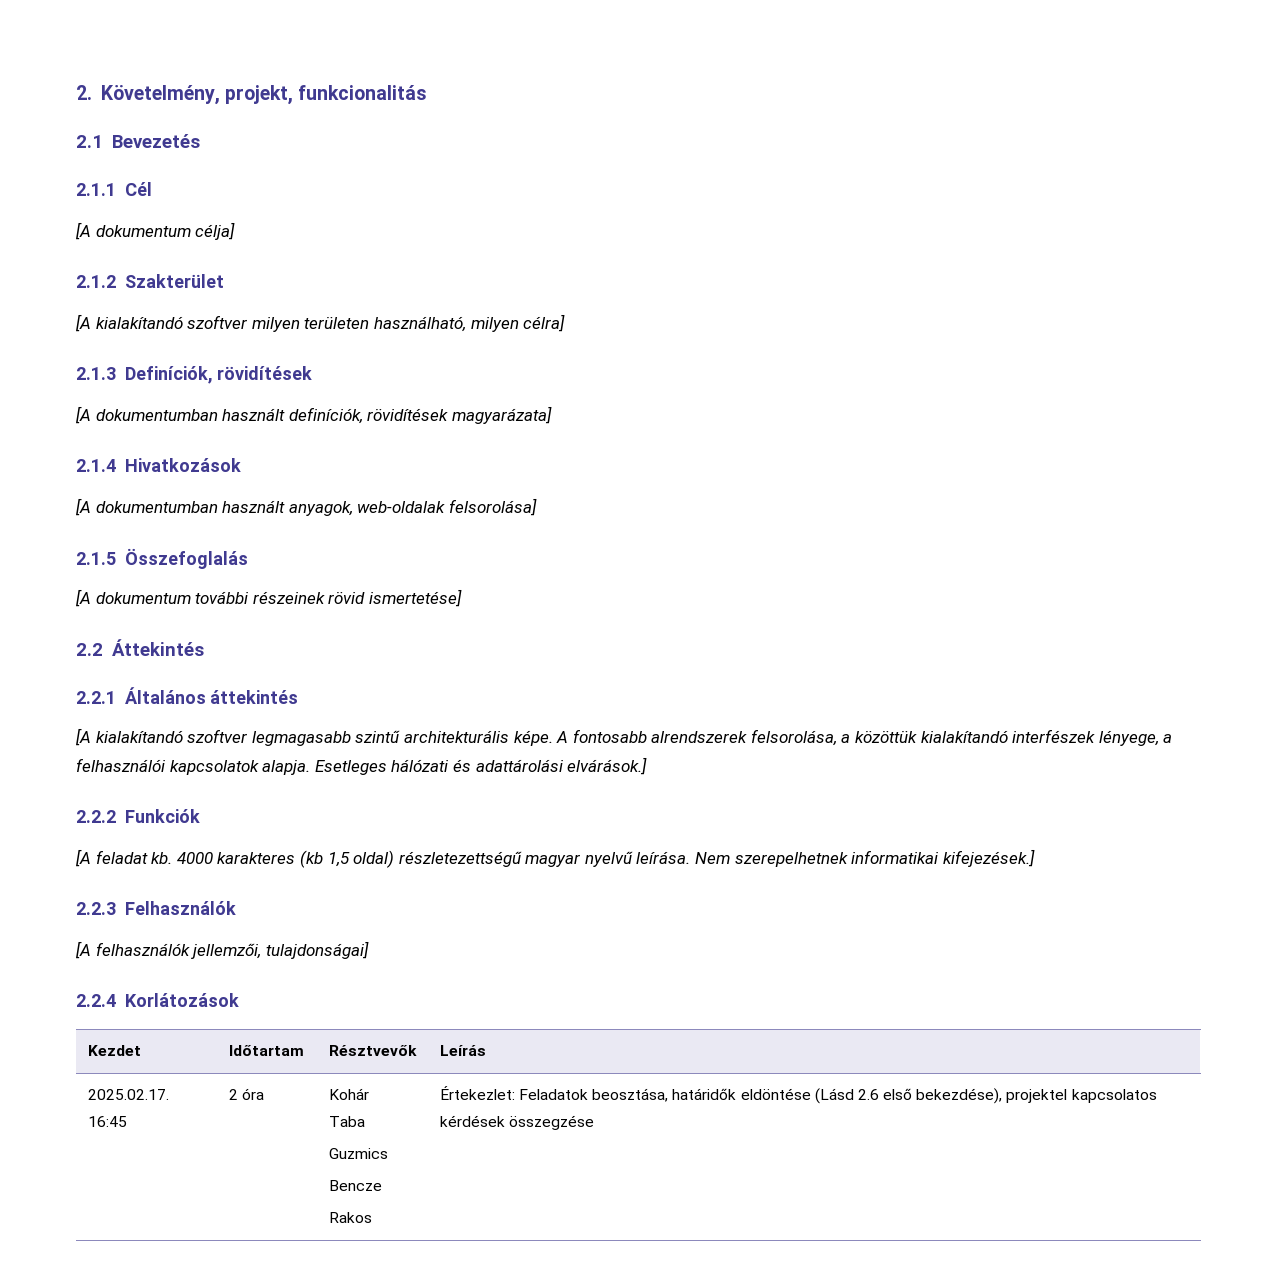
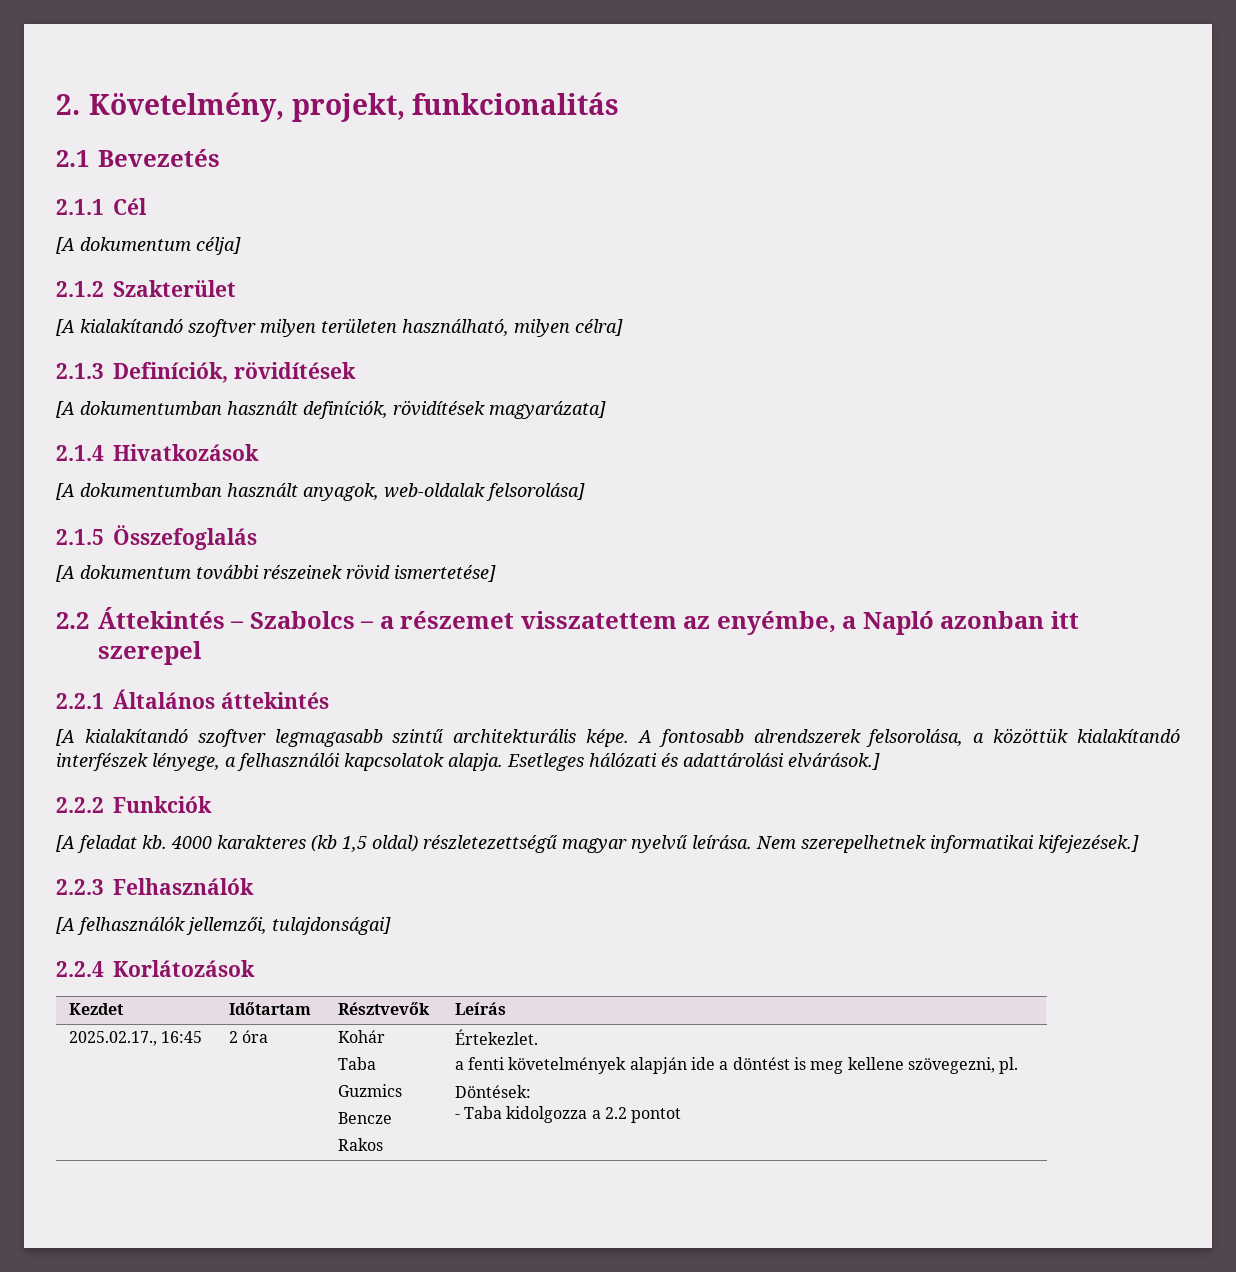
- 2.2 Áttekintés
+ 2.2 Áttekintés – Szabolcs – a részemet visszatettem az enyémbe, a Napló azonban itt szerepel
- 2025.02.17. 16:45 | 2 óra | Kohár
+ 2025.02.17., 16:45 | 2 óra | Kohár
  Taba
  Guzmics
  Bencze
- Rakos | Értekezlet: Feladatok beosztása, határidők eldöntése (Lásd 2.6 első bekezdése), projektel kapcsolatos kérdések összegzése
+ Rakos | Értekezlet.
+ a fenti követelmények alapján ide a döntést is meg kellene szövegezni, pl.
+ Döntések:
+ - Taba kidolgozza a 2.2 pontot

